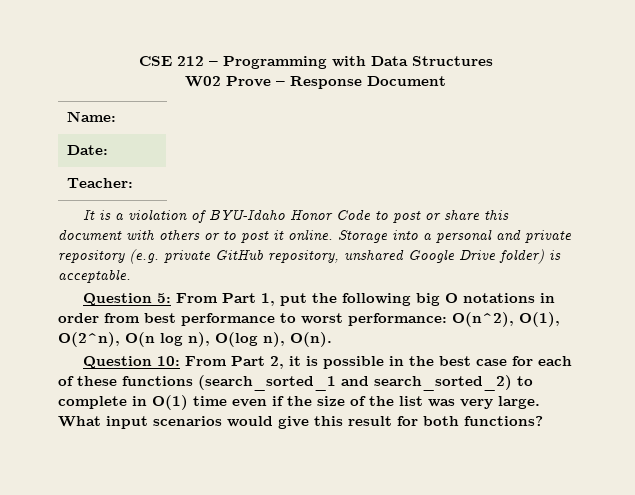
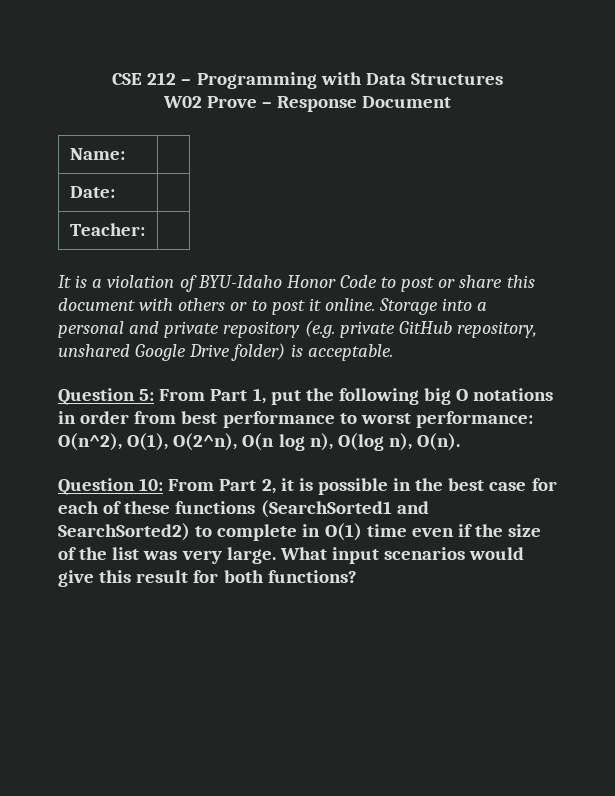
- Question 10: From Part 2, it is possible in the best case for each of these functions (search_sorted_1 and search_sorted_2) to complete in O(1) time even if the size of the list was very large.
+ Question 10: From Part 2, it is possible in the best case for each of these functions (SearchSorted1 and SearchSorted2) to complete in O(1) time even if the size of the list was very large.

